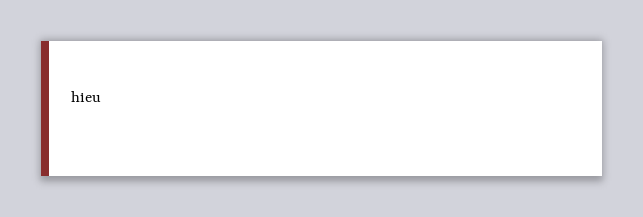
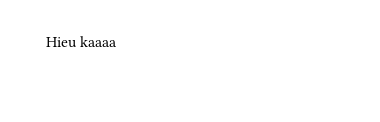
- hieu
+ Hieu kaaaa

